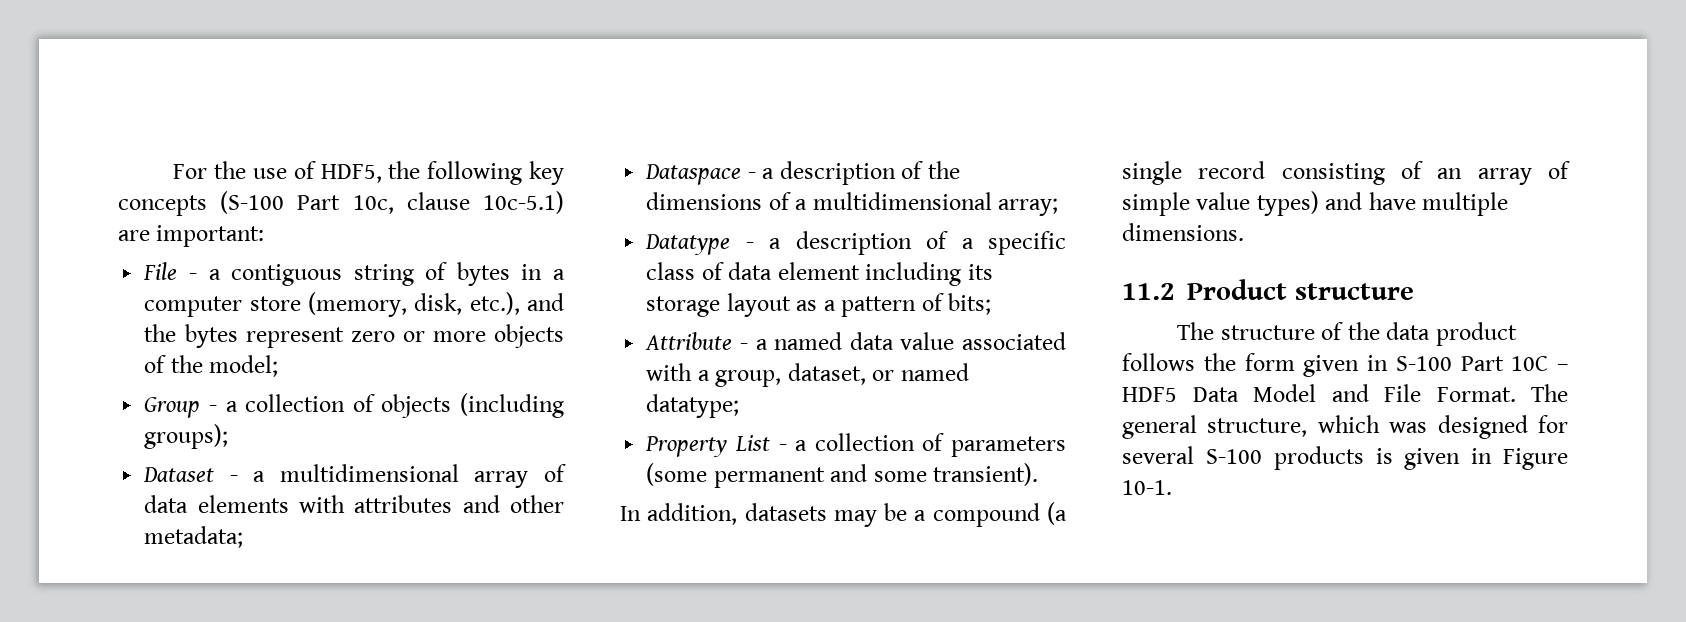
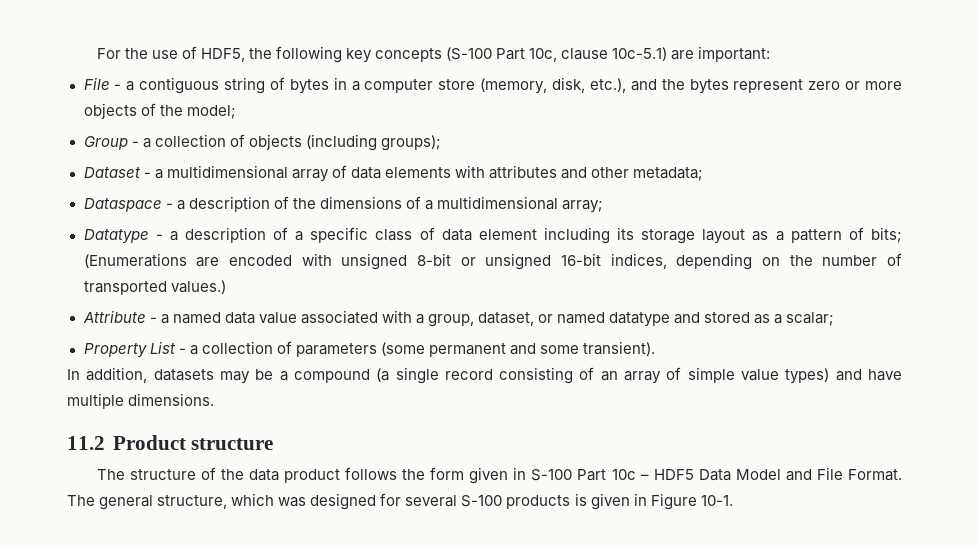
- Datatype - a description of a specific class of data element including its storage layout as a pattern of bits;
+ Datatype - a description of a specific class of data element including its storage layout as a pattern of bits; (Enumerations are encoded with unsigned 8-bit or unsigned 16-bit indices, depending on the number of transported values.)
- Attribute - a named data value associated with a group, dataset, or named datatype;
+ Attribute - a named data value associated with a group, dataset, or named datatype and stored as a scalar;
- The structure of the data product follows the form given in S-100 Part 10C – HDF5 Data Model and File Format.
+ The structure of the data product follows the form given in S-100 Part 10c – HDF5 Data Model and File Format.

